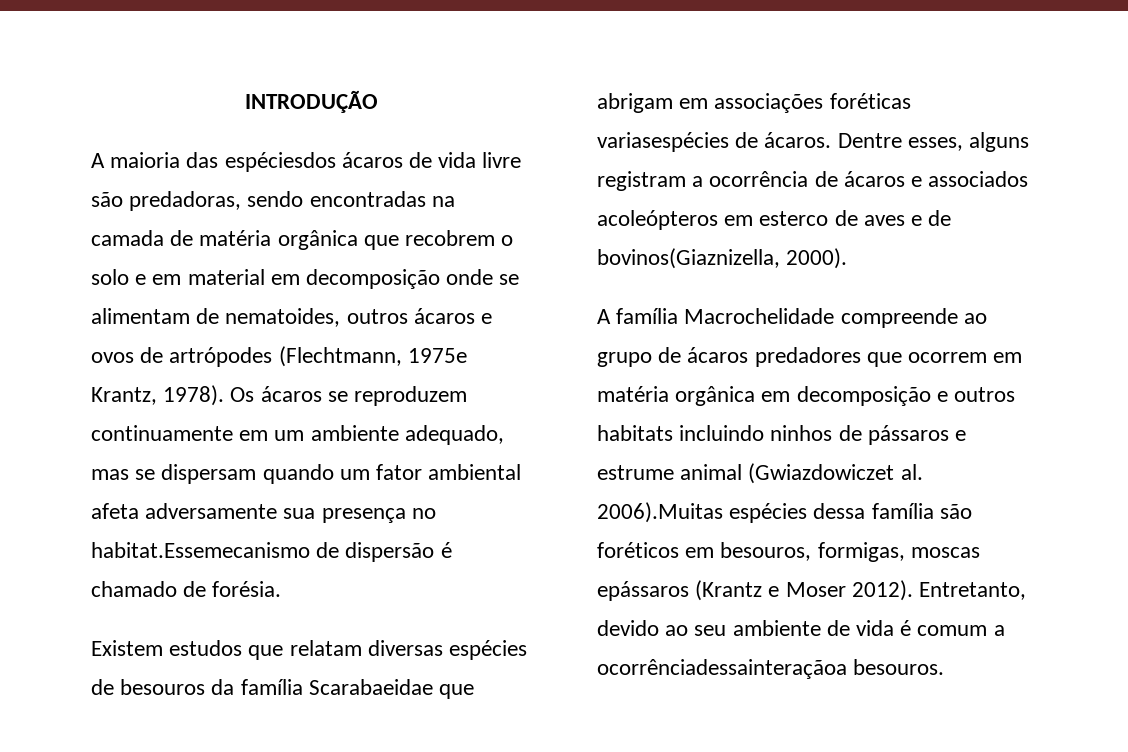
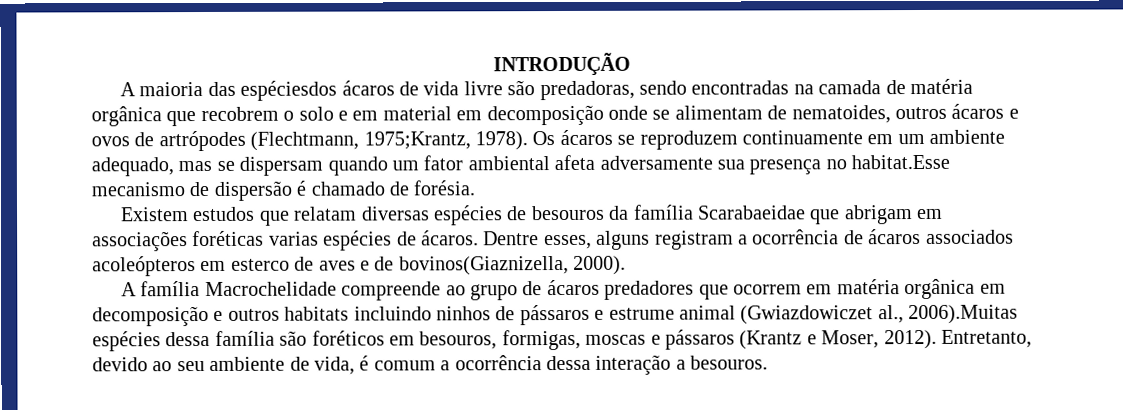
- A maioria das espéciesdos ácaros de vida livre são predadoras, sendo encontradas na camada de matéria orgânica que recobrem o solo e em material em decomposição onde se alimentam de nematoides, outros ácaros e ovos de artrópodes (Flechtmann, 1975e Krantz, 1978).
+ A maioria das espéciesdos ácaros de vida livre são predadoras, sendo encontradas na camada de matéria orgânica que recobrem o solo e em material em decomposição onde se alimentam de nematoides, outros ácaros e ovos de artrópodes (Flechtmann, 1975;Krantz, 1978).
- Os ácaros se reproduzem continuamente em um ambiente adequado, mas se dispersam quando um fator ambiental afeta adversamente sua presença no habitat.Essemecanismo de dispersão é chamado de forésia.
+ Os ácaros se reproduzem continuamente em um ambiente adequado, mas se dispersam quando um fator ambiental afeta adversamente sua presença no habitat.Esse mecanismo de dispersão é chamado de forésia.
- Existem estudos que relatam diversas espécies de besouros da família Scarabaeidae que abrigam em associações foréticas variasespécies de ácaros.
+ Existem estudos que relatam diversas espécies de besouros da família Scarabaeidae que abrigam em associações foréticas varias espécies de ácaros.
- Dentre esses, alguns registram a ocorrência de ácaros e associados acoleópteros em esterco de aves e de bovinos(Giaznizella, 2000).
+ Dentre esses, alguns registram a ocorrência de ácaros associados acoleópteros em esterco de aves e de bovinos(Giaznizella, 2000).
- A família Macrochelidade compreende ao grupo de ácaros predadores que ocorrem em matéria orgânica em decomposição e outros habitats incluindo ninhos de pássaros e estrume animal (Gwiazdowiczet al. 2006).Muitas espécies dessa família são foréticos em besouros, formigas, moscas epássaros (Krantz e Moser 2012).
+ A família Macrochelidade compreende ao grupo de ácaros predadores que ocorrem em matéria orgânica em decomposição e outros habitats incluindo ninhos de pássaros e estrume animal (Gwiazdowiczet al., 2006).Muitas espécies dessa família são foréticos em besouros, formigas, moscas e pássaros (Krantz e Moser, 2012).
- Entretanto, devido ao seu ambiente de vida é comum a ocorrênciadessainteraçãoa besouros.
+ Entretanto, devido ao seu ambiente de vida, é comum a ocorrência dessa interação a besouros.

